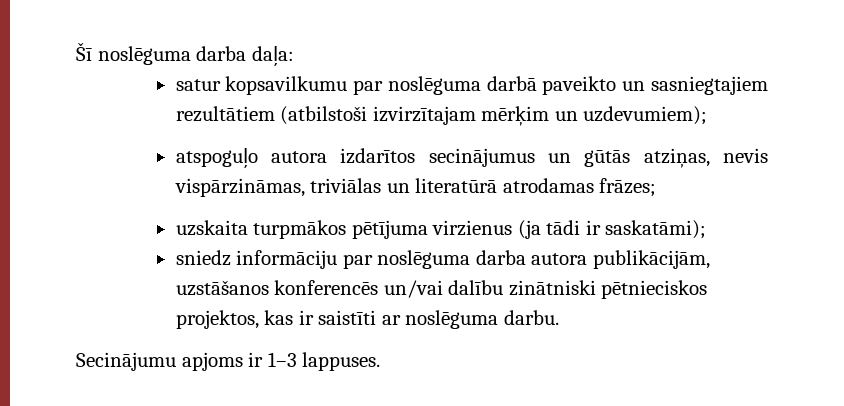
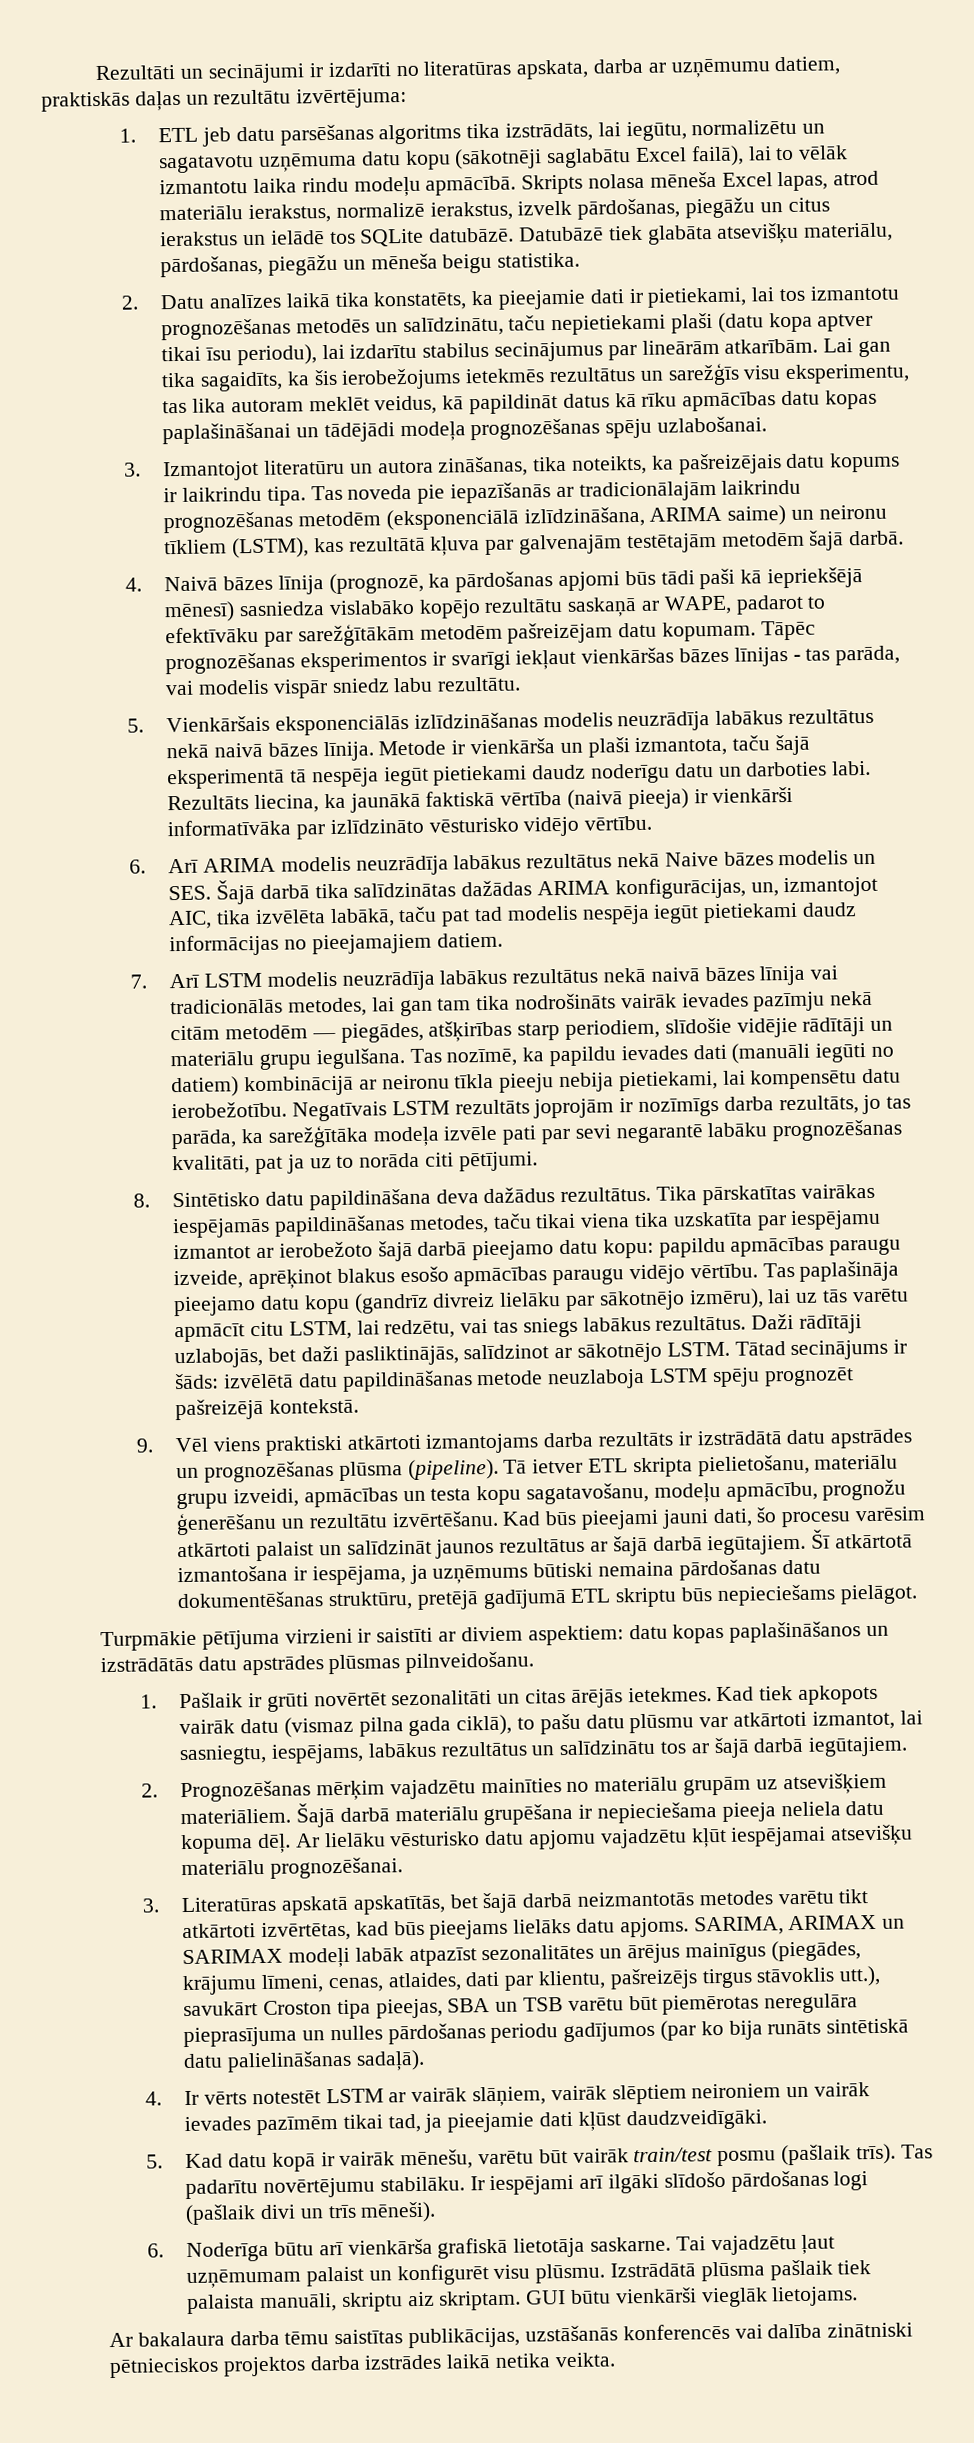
- Šī noslēguma darba daļa:
- satur kopsavilkumu par noslēguma darbā paveikto un sasniegtajiem rezultātiem (atbilstoši izvirzītajam mērķim un uzdevumiem);
- atspoguļo autora izdarītos secinājumus un gūtās atziņas, nevis vispārzināmas, triviālas un literatūrā atrodamas frāzes;
- uzskaita turpmākos pētījuma virzienus (ja tādi ir saskatāmi);
- sniedz informāciju par noslēguma darba autora publikācijām, uzstāšanos konferencēs un/vai dalību zinātniski pētnieciskos projektos, kas ir saistīti ar noslēguma darbu.
- Secinājumu apjoms ir 1–3 lappuses.
+ Rezultāti un secinājumi ir izdarīti no literatūras apskata, darba ar uzņēmumu datiem, praktiskās daļas un rezultātu izvērtējuma:
+ 1. ETL jeb datu parsēšanas algoritms tika izstrādāts, lai iegūtu, normalizētu un sagatavotu uzņēmuma datu kopu (sākotnēji saglabātu Excel failā), lai to vēlāk izmantotu laika rindu modeļu apmācībā. Skripts nolasa mēneša Excel lapas, atrod materiālu ierakstus, normalizē ierakstus, izvelk pārdošanas, piegāžu un citus ierakstus un ielādē tos SQLite datubāzē. Datubāzē tiek glabāta atsevišķu materiālu, pārdošanas, piegāžu un mēneša beigu statistika.
+ 2. Datu analīzes laikā tika konstatēts, ka pieejamie dati ir pietiekami, lai tos izmantotu prognozēšanas metodēs un salīdzinātu, taču nepietiekami plaši (datu kopa aptver tikai īsu periodu), lai izdarītu stabilus secinājumus par lineārām atkarībām. Lai gan tika sagaidīts, ka šis ierobežojums ietekmēs rezultātus un sarežģīs visu eksperimentu, tas lika autoram meklēt veidus, kā papildināt datus kā rīku apmācības datu kopas paplašināšanai un tādējādi modeļa prognozēšanas spēju uzlabošanai.
+ 3. Izmantojot literatūru un autora zināšanas, tika noteikts, ka pašreizējais datu kopums ir laikrindu tipa. Tas noveda pie iepazīšanās ar tradicionālajām laikrindu prognozēšanas metodēm (eksponenciālā izlīdzināšana, ARIMA saime) un neironu tīkliem (LSTM), kas rezultātā kļuva par galvenajām testētajām metodēm šajā darbā.
+ 4. Naivā bāzes līnija (prognozē, ka pārdošanas apjomi būs tādi paši kā iepriekšējā mēnesī) sasniedza vislabāko kopējo rezultātu saskaņā ar WAPE, padarot to efektīvāku par sarežģītākām metodēm pašreizējam datu kopumam. Tāpēc prognozēšanas eksperimentos ir svarīgi iekļaut vienkāršas bāzes līnijas - tas parāda, vai modelis vispār sniedz labu rezultātu.
+ 5. Vienkāršais eksponenciālās izlīdzināšanas modelis neuzrādīja labākus rezultātus nekā naivā bāzes līnija. Metode ir vienkārša un plaši izmantota, taču šajā eksperimentā tā nespēja iegūt pietiekami daudz noderīgu datu un darboties labi. Rezultāts liecina, ka jaunākā faktiskā vērtība (naivā pieeja) ir vienkārši informatīvāka par izlīdzināto vēsturisko vidējo vērtību.
+ 6. Arī ARIMA modelis neuzrādīja labākus rezultātus nekā Naive bāzes modelis un SES. Šajā darbā tika salīdzinātas dažādas ARIMA konfigurācijas, un, izmantojot AIC, tika izvēlēta labākā, taču pat tad modelis nespēja iegūt pietiekami daudz informācijas no pieejamajiem datiem.
+ 7. Arī LSTM modelis neuzrādīja labākus rezultātus nekā naivā bāzes līnija vai tradicionālās metodes, lai gan tam tika nodrošināts vairāk ievades pazīmju nekā citām metodēm — piegādes, atšķirības starp periodiem, slīdošie vidējie rādītāji un materiālu grupu iegulšana. Tas nozīmē, ka papildu ievades dati (manuāli iegūti no datiem) kombinācijā ar neironu tīkla pieeju nebija pietiekami, lai kompensētu datu ierobežotību. Negatīvais LSTM rezultāts joprojām ir nozīmīgs darba rezultāts, jo tas parāda, ka sarežģītāka modeļa izvēle pati par sevi negarantē labāku prognozēšanas kvalitāti, pat ja uz to norāda citi pētījumi.
+ 8. Sintētisko datu papildināšana deva dažādus rezultātus. Tika pārskatītas vairākas iespējamās papildināšanas metodes, taču tikai viena tika uzskatīta par iespējamu izmantot ar ierobežoto šajā darbā pieejamo datu kopu: papildu apmācības paraugu izveide, aprēķinot blakus esošo apmācības paraugu vidējo vērtību. Tas paplašināja pieejamo datu kopu (gandrīz divreiz lielāku par sākotnējo izmēru), lai uz tās varētu apmācīt citu LSTM, lai redzētu, vai tas sniegs labākus rezultātus. Daži rādītāji uzlabojās, bet daži pasliktinājās, salīdzinot ar sākotnējo LSTM. Tātad secinājums ir šāds: izvēlētā datu papildināšanas metode neuzlaboja LSTM spēju prognozēt pašreizējā kontekstā.
+ 9. Vēl viens praktiski atkārtoti izmantojams darba rezultāts ir izstrādātā datu apstrādes un prognozēšanas plūsma (pipeline). Tā ietver ETL skripta pielietošanu, materiālu grupu izveidi, apmācības un testa kopu sagatavošanu, modeļu apmācību, prognožu ģenerēšanu un rezultātu izvērtēšanu. Kad būs pieejami jauni dati, šo procesu varēsim atkārtoti palaist un salīdzināt jaunos rezultātus ar šajā darbā iegūtajiem. Šī atkārtotā izmantošana ir iespējama, ja uzņēmums būtiski nemaina pārdošanas datu dokumentēšanas struktūru, pretējā gadījumā ETL skriptu būs nepieciešams pielāgot.
+ Turpmākie pētījuma virzieni ir saistīti ar diviem aspektiem: datu kopas paplašināšanos un izstrādātās datu apstrādes plūsmas pilnveidošanu.
+ 1. Pašlaik ir grūti novērtēt sezonalitāti un citas ārējās ietekmes. Kad tiek apkopots vairāk datu (vismaz pilna gada ciklā), to pašu datu plūsmu var atkārtoti izmantot, lai sasniegtu, iespējams, labākus rezultātus un salīdzinātu tos ar šajā darbā iegūtajiem.
+ 2. Prognozēšanas mērķim vajadzētu mainīties no materiālu grupām uz atsevišķiem materiāliem. Šajā darbā materiālu grupēšana ir nepieciešama pieeja neliela datu kopuma dēļ. Ar lielāku vēsturisko datu apjomu vajadzētu kļūt iespējamai atsevišķu materiālu prognozēšanai.
+ 3. Literatūras apskatā apskatītās, bet šajā darbā neizmantotās metodes varētu tikt atkārtoti izvērtētas, kad būs pieejams lielāks datu apjoms. SARIMA, ARIMAX un SARIMAX modeļi labāk atpazīst sezonalitātes un ārējus mainīgus (piegādes, krājumu līmeni, cenas, atlaides, dati par klientu, pašreizējs tirgus stāvoklis utt.), savukārt Croston tipa pieejas, SBA un TSB varētu būt piemērotas neregulāra pieprasījuma un nulles pārdošanas periodu gadījumos (par ko bija runāts sintētiskā datu palielināšanas sadaļā).
+ 4. Ir vērts notestēt LSTM ar vairāk slāņiem, vairāk slēptiem neironiem un vairāk ievades pazīmēm tikai tad, ja pieejamie dati kļūst daudzveidīgāki.
+ 5. Kad datu kopā ir vairāk mēnešu, varētu būt vairāk train/test posmu (pašlaik trīs). Tas padarītu novērtējumu stabilāku. Ir iespējami arī ilgāki slīdošo pārdošanas logi (pašlaik divi un trīs mēneši).
+ 6. Noderīga būtu arī vienkārša grafiskā lietotāja saskarne. Tai vajadzētu ļaut uzņēmumam palaist un konfigurēt visu plūsmu. Izstrādātā plūsma pašlaik tiek palaista manuāli, skriptu aiz skriptam. GUI būtu vienkārši vieglāk lietojams.
+ Ar bakalaura darba tēmu saistītas publikācijas, uzstāšanās konferencēs vai dalība zinātniski pētnieciskos projektos darba izstrādes laikā netika veikta.

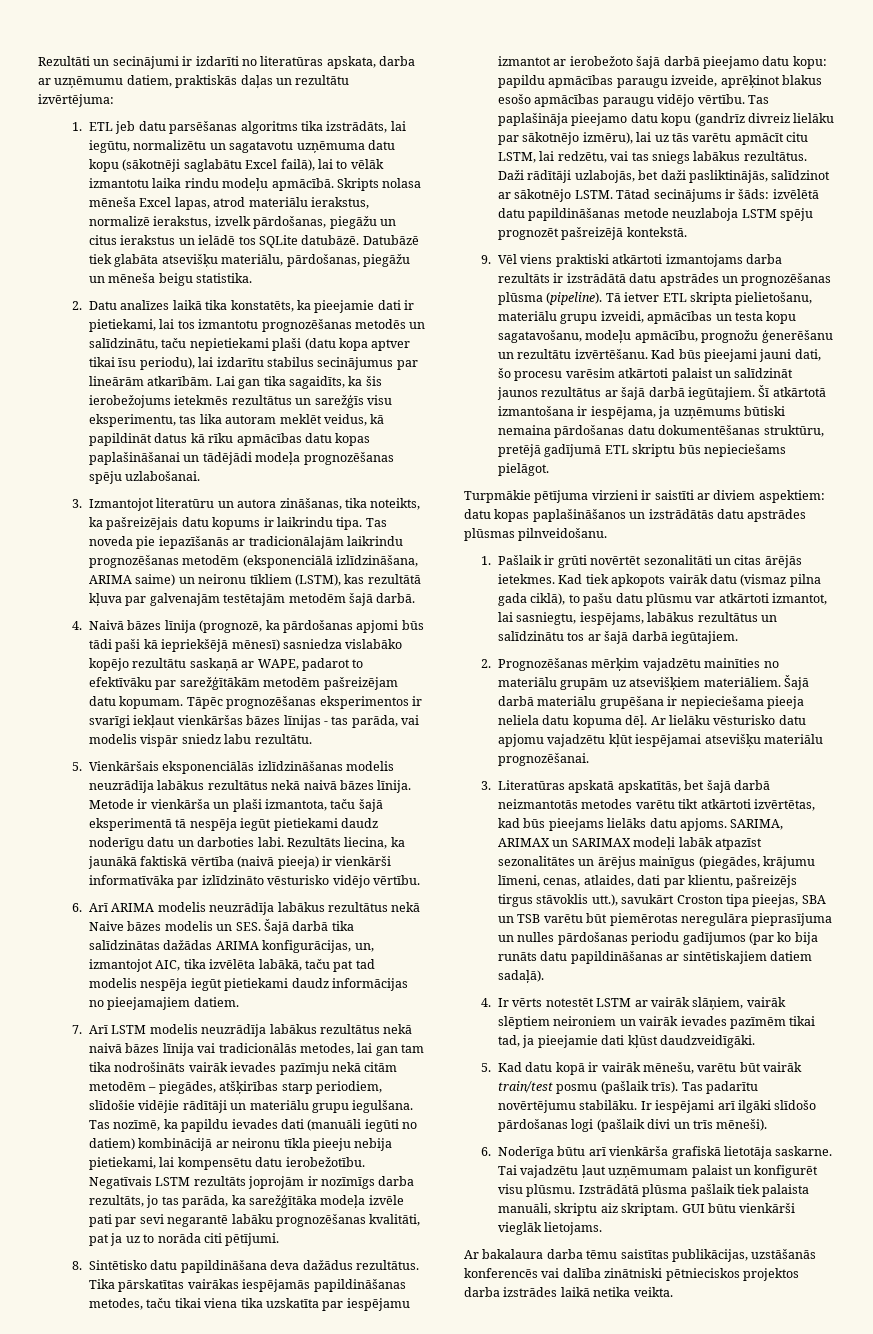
- 7. Arī LSTM modelis neuzrādīja labākus rezultātus nekā naivā bāzes līnija vai tradicionālās metodes, lai gan tam tika nodrošināts vairāk ievades pazīmju nekā citām metodēm — piegādes, atšķirības starp periodiem, slīdošie vidējie rādītāji un materiālu grupu iegulšana.
+ 7. Arī LSTM modelis neuzrādīja labākus rezultātus nekā naivā bāzes līnija vai tradicionālās metodes, lai gan tam tika nodrošināts vairāk ievades pazīmju nekā citām metodēm – piegādes, atšķirības starp periodiem, slīdošie vidējie rādītāji un materiālu grupu iegulšana.
- SARIMA, ARIMAX un SARIMAX modeļi labāk atpazīst sezonalitātes un ārējus mainīgus (piegādes, krājumu līmeni, cenas, atlaides, dati par klientu, pašreizējs tirgus stāvoklis utt.), savukārt Croston tipa pieejas, SBA un TSB varētu būt piemērotas neregulāra pieprasījuma un nulles pārdošanas periodu gadījumos (par ko bija runāts sintētiskā datu palielināšanas sadaļā).
+ SARIMA, ARIMAX un SARIMAX modeļi labāk atpazīst sezonalitātes un ārējus mainīgus (piegādes, krājumu līmeni, cenas, atlaides, dati par klientu, pašreizējs tirgus stāvoklis utt.), savukārt Croston tipa pieejas, SBA un TSB varētu būt piemērotas neregulāra pieprasījuma un nulles pārdošanas periodu gadījumos (par ko bija runāts datu papildināšanas ar sintētiskajiem datiem sadaļā).

